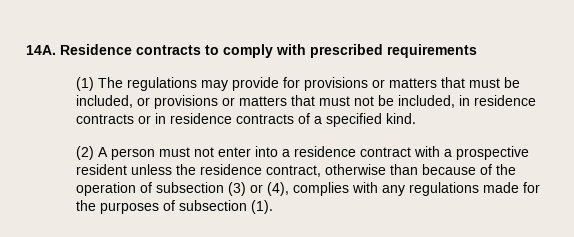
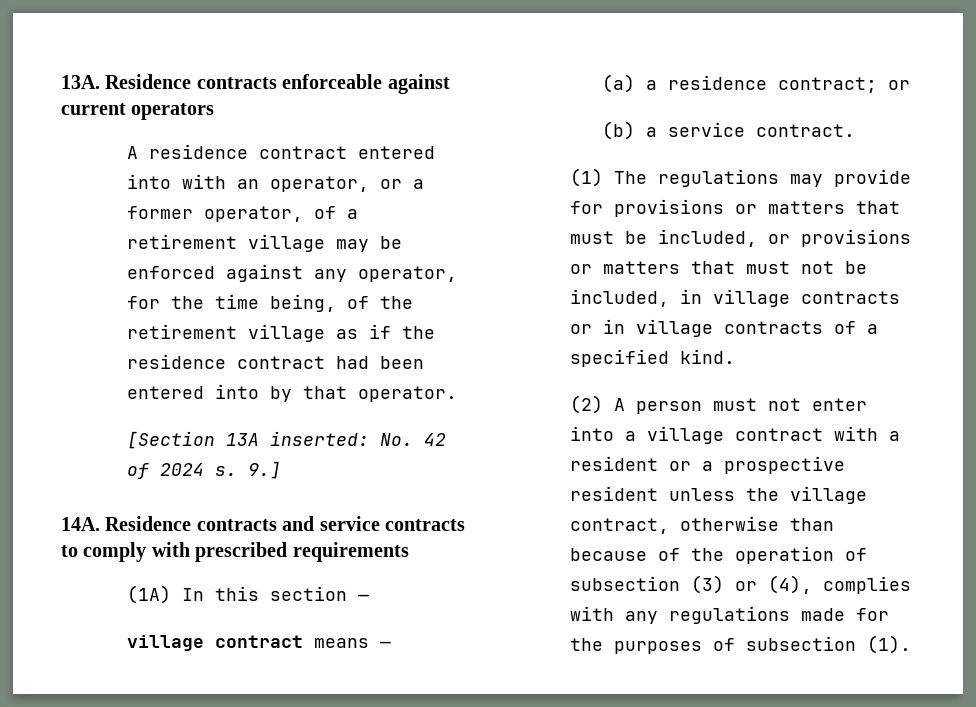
- 14A. Residence contracts to comply with prescribed requirements
+ 13A. Residence contracts enforceable against current operators
+ A residence contract entered into with an operator, or a former operator, of a retirement village may be enforced against any operator, for the time being, of the retirement village as if the residence contract had been entered into by that operator.
+ [Section 13A inserted: No. 42 of 2024 s. 9.]
+ 14A. Residence contracts and service contracts to comply with prescribed requirements
+ (1A) In this section —
+ village contract means —
+ (a) a residence contract; or
+ (b) a service contract.
- (1) The regulations may provide for provisions or matters that must be included, or provisions or matters that must not be included, in residence contracts or in residence contracts of a specified kind.
+ (1) The regulations may provide for provisions or matters that must be included, or provisions or matters that must not be included, in village contracts or in village contracts of a specified kind.
- (2) A person must not enter into a residence contract with a prospective resident unless the residence contract, otherwise than because of the operation of subsection (3) or (4), complies with any regulations made for the purposes of subsection (1).
+ (2) A person must not enter into a village contract with a resident or a prospective resident unless the village contract, otherwise than because of the operation of subsection (3) or (4), complies with any regulations made for the purposes of subsection (1).

